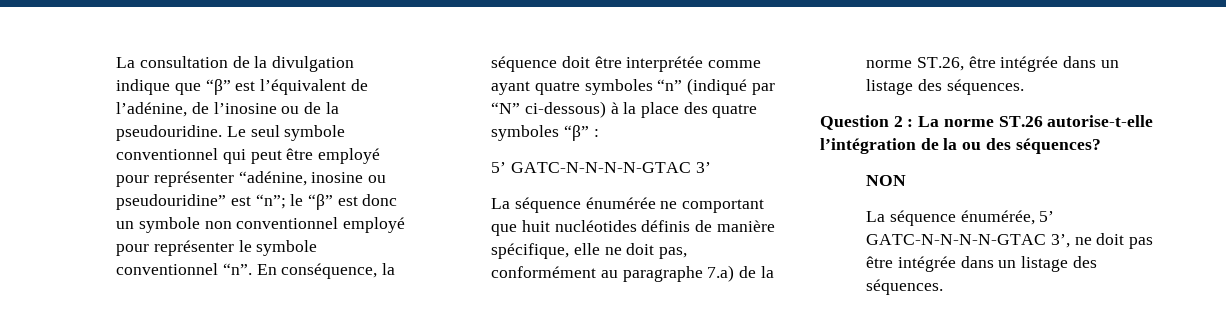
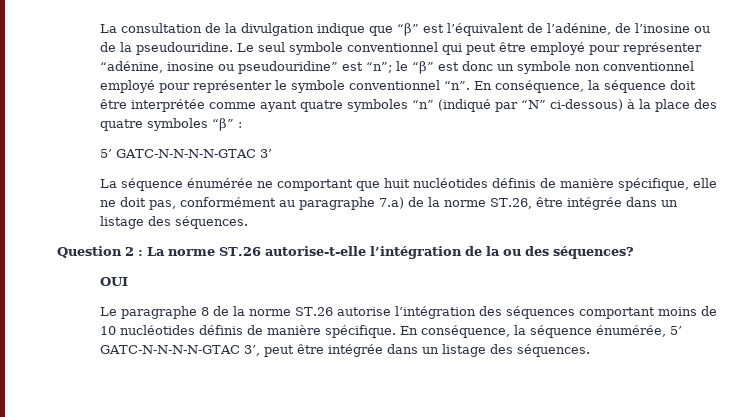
- NON
- La séquence énumérée, 5’ GATC-N-N-N-N-GTAC 3’, ne doit pas être intégrée dans un listage des séquences.
+ OUI
+ Le paragraphe 8 de la norme ST.26 autorise l’intégration des séquences comportant moins de 10 nucléotides définis de manière spécifique. En conséquence, la séquence énumérée, 5’ GATC-N-N-N-N-GTAC 3’, peut être intégrée dans un listage des séquences.

